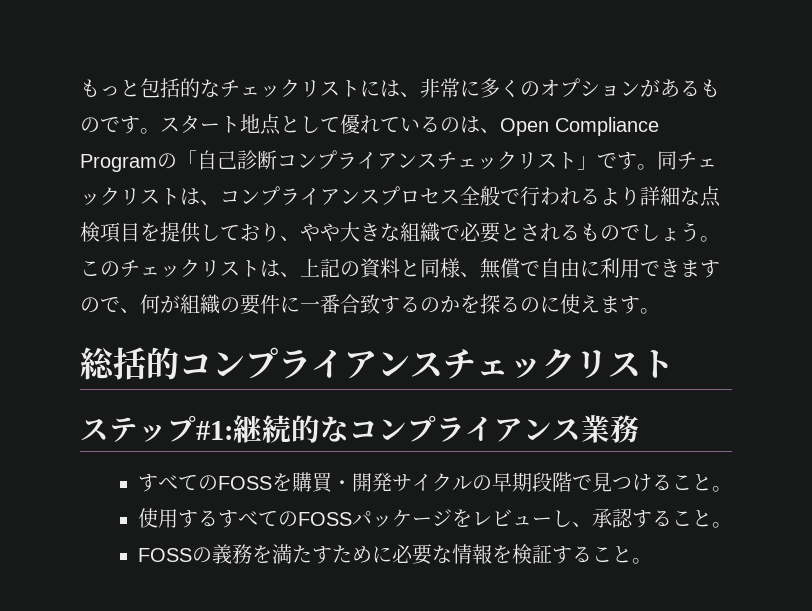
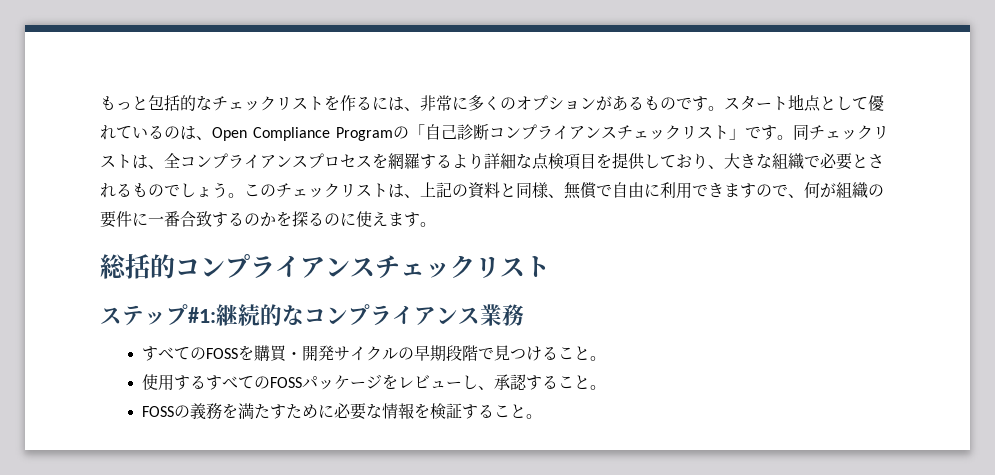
- もっと包括的なチェックリストには、非常に多くのオプションがあるものです。
+ もっと包括的なチェックリストを作るには、非常に多くのオプションがあるものです。
- 同チェックリストは、コンプライアンスプロセス全般で行われるより詳細な点検項目を提供しており、やや大きな組織で必要とされるものでしょう。
+ 同チェックリストは、全コンプライアンスプロセスを網羅するより詳細な点検項目を提供しており、大きな組織で必要とされるものでしょう。

